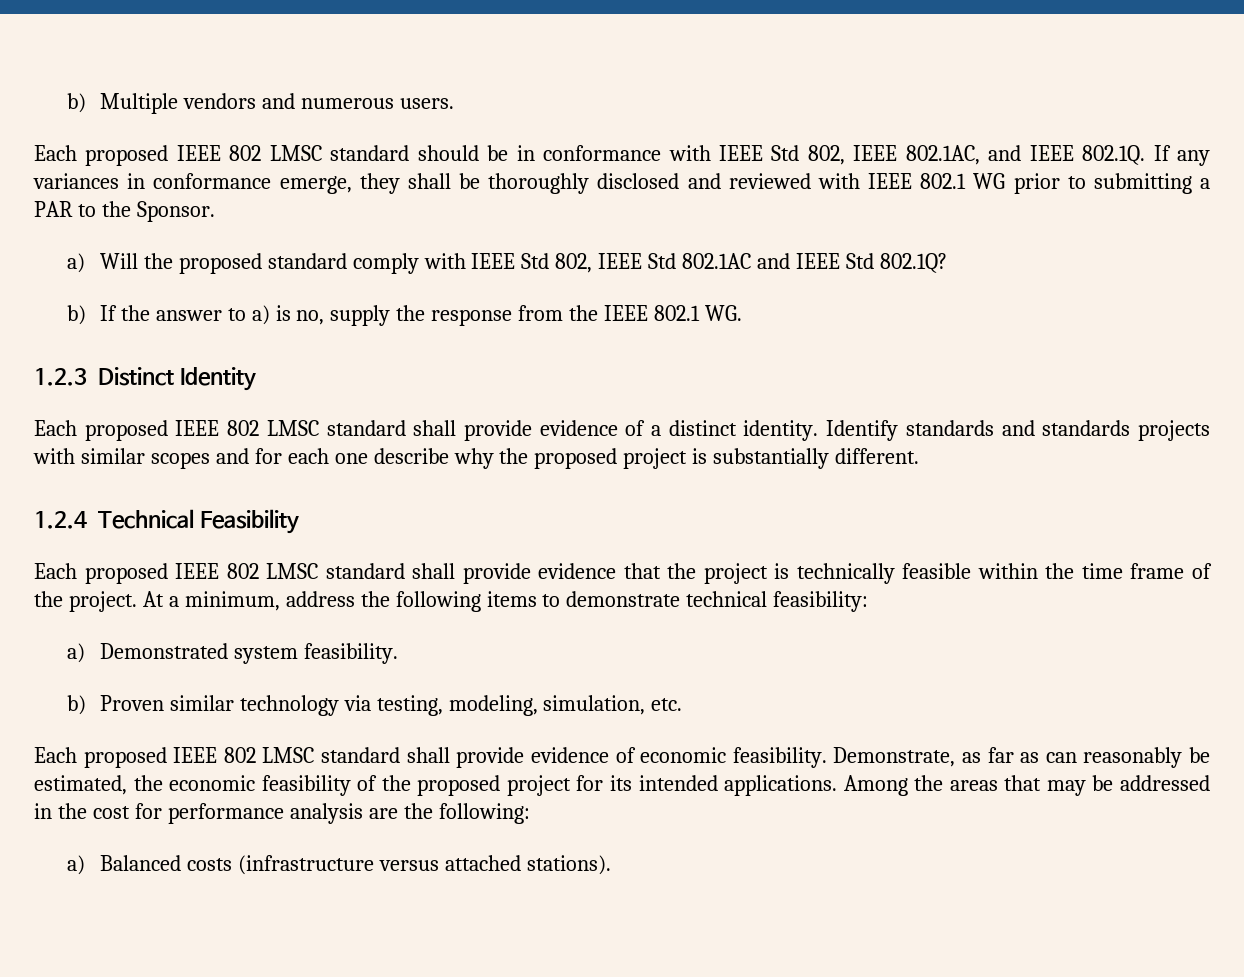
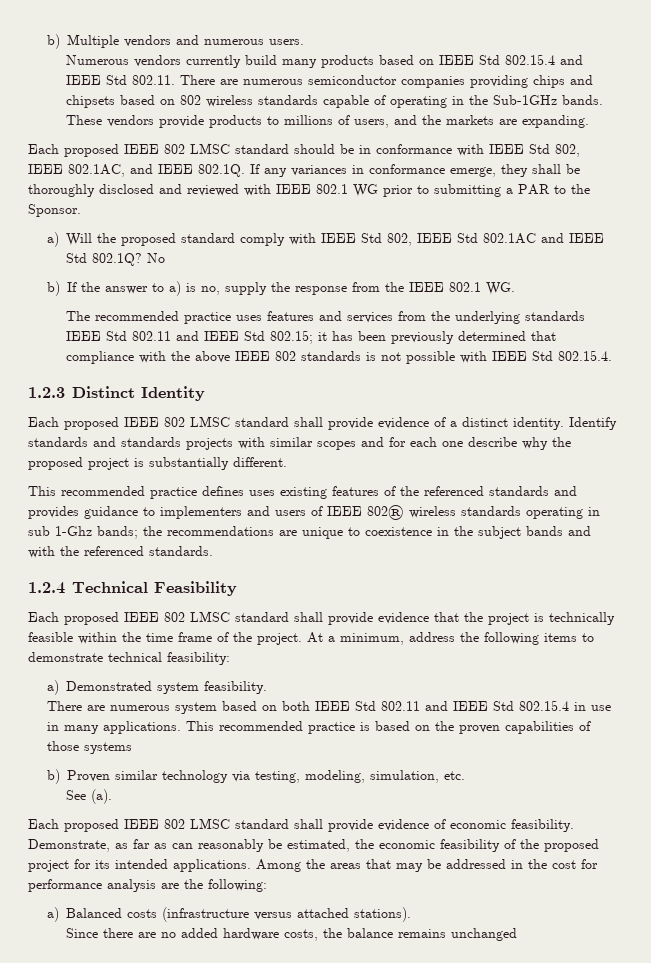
+ Numerous vendors currently build many products based on IEEE Std 802.15.4 and IEEE Std 802.11. There are numerous semiconductor companies providing chips and chipsets based on 802 wireless standards capable of operating in the Sub-1GHz bands. These vendors provide products to millions of users, and the markets are expanding.
+ No
+ The recommended practice uses features and services from the underlying standards IEEE Std 802.11 and IEEE Std 802.15; it has been previously determined that compliance with the above IEEE 802 standards is not possible with IEEE Std 802.15.4.
+ This recommended practice defines uses existing features of the referenced standards and provides guidance to implementers and users of IEEE 802® wireless standards operating in sub 1-Ghz bands; the recommendations are unique to coexistence in the subject bands and with the referenced standards.
+ There are numerous system based on both IEEE Std 802.11 and IEEE Std 802.15.4 in use in many applications. This recommended practice is based on the proven capabilities of those systems
+ See (a).
+ Since there are no added hardware costs, the balance remains unchanged

